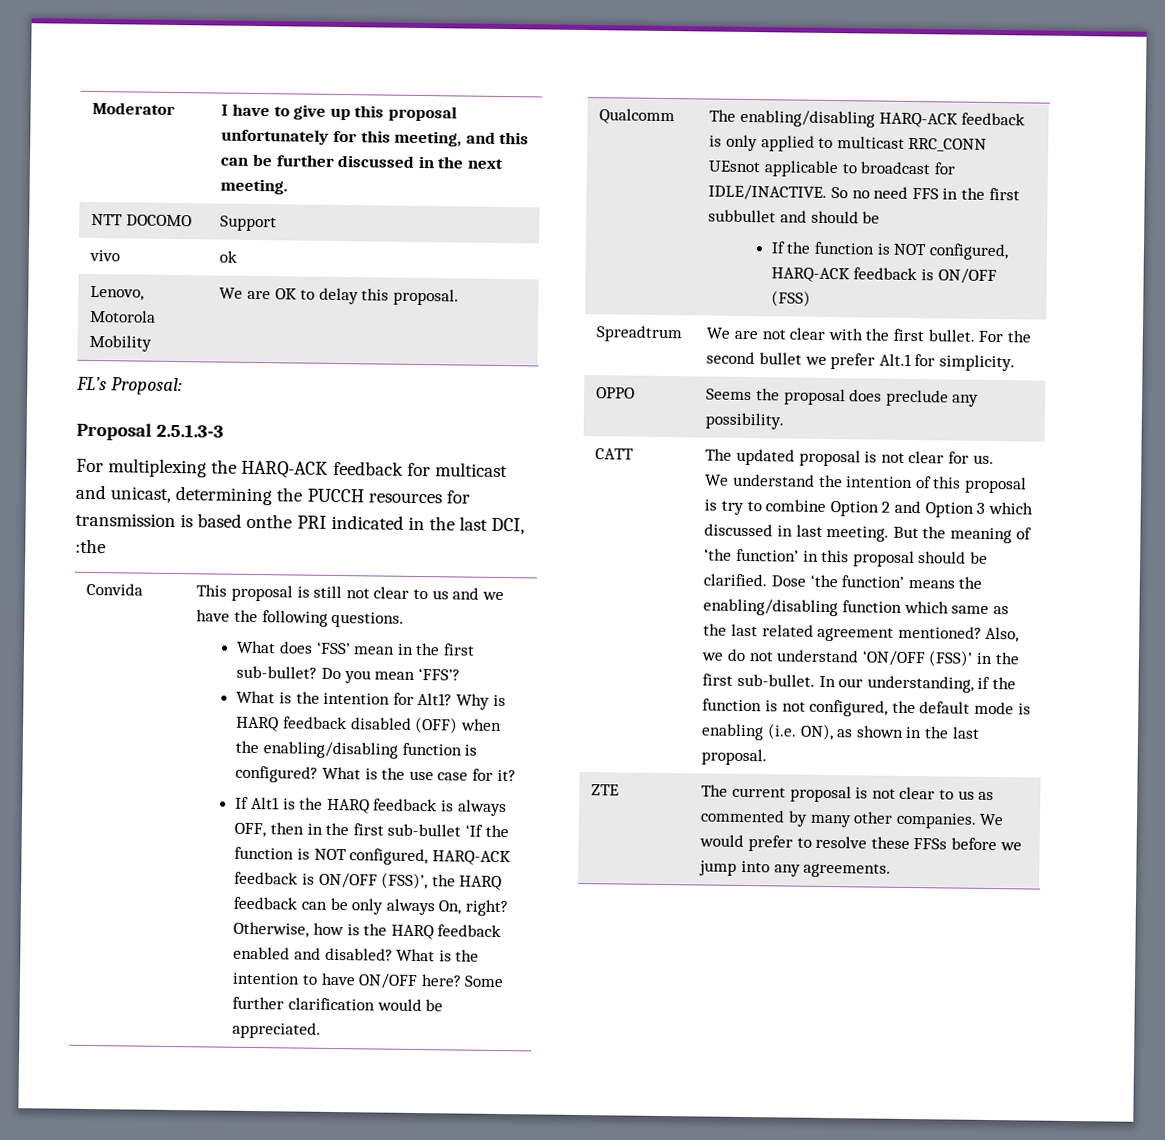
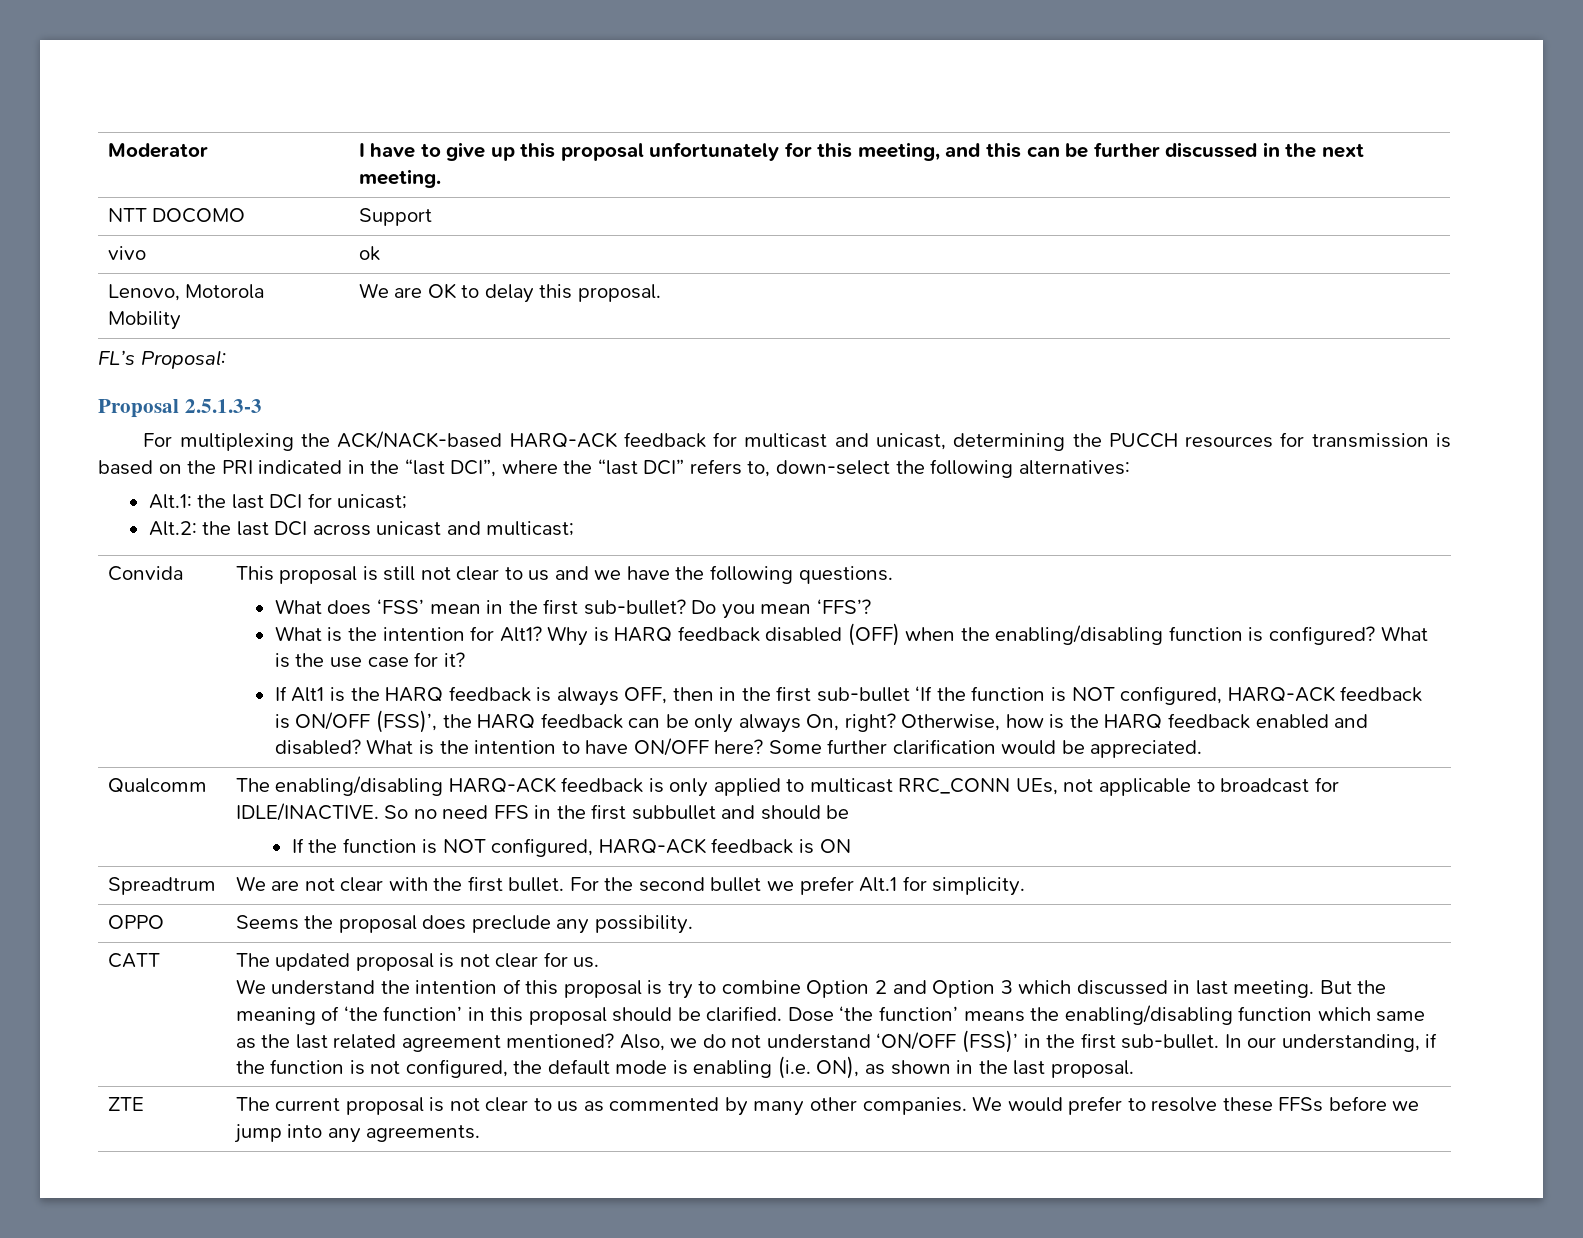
- For multiplexing the HARQ-ACK feedback for multicast and unicast, determining the PUCCH resources for transmission is based onthe PRI indicated in the last DCI, :the
+ For multiplexing the ACK/NACK-based HARQ-ACK feedback for multicast and unicast, determining the PUCCH resources for transmission is based on the PRI indicated in the “last DCI”, where the “last DCI” refers to, down-select the following alternatives:
+ Alt.1: the last DCI for unicast;
+ Alt.2: the last DCI across unicast and multicast;
- Qualcomm | The enabling/disabling HARQ-ACK feedback is only applied to multicast RRC_CONN UEsnot applicable to broadcast for IDLE/INACTIVE. So no need FFS in the first subbullet and should be
- If the function is NOT configured, HARQ-ACK feedback is ON/OFF (FSS)
+ Qualcomm | The enabling/disabling HARQ-ACK feedback is only applied to multicast RRC_CONN UEs, not applicable to broadcast for IDLE/INACTIVE. So no need FFS in the first subbullet and should be
+ If the function is NOT configured, HARQ-ACK feedback is ON

